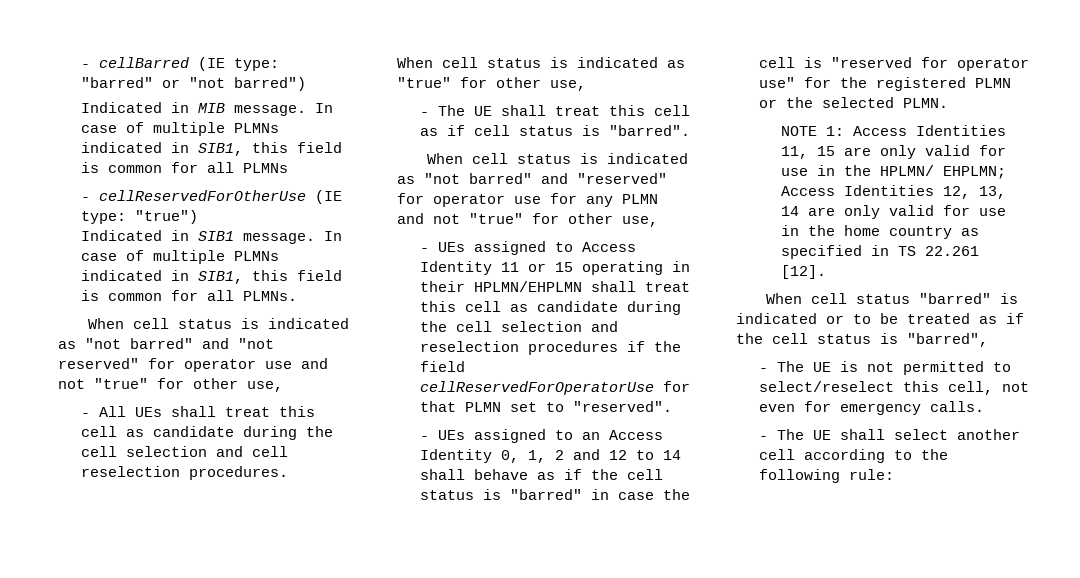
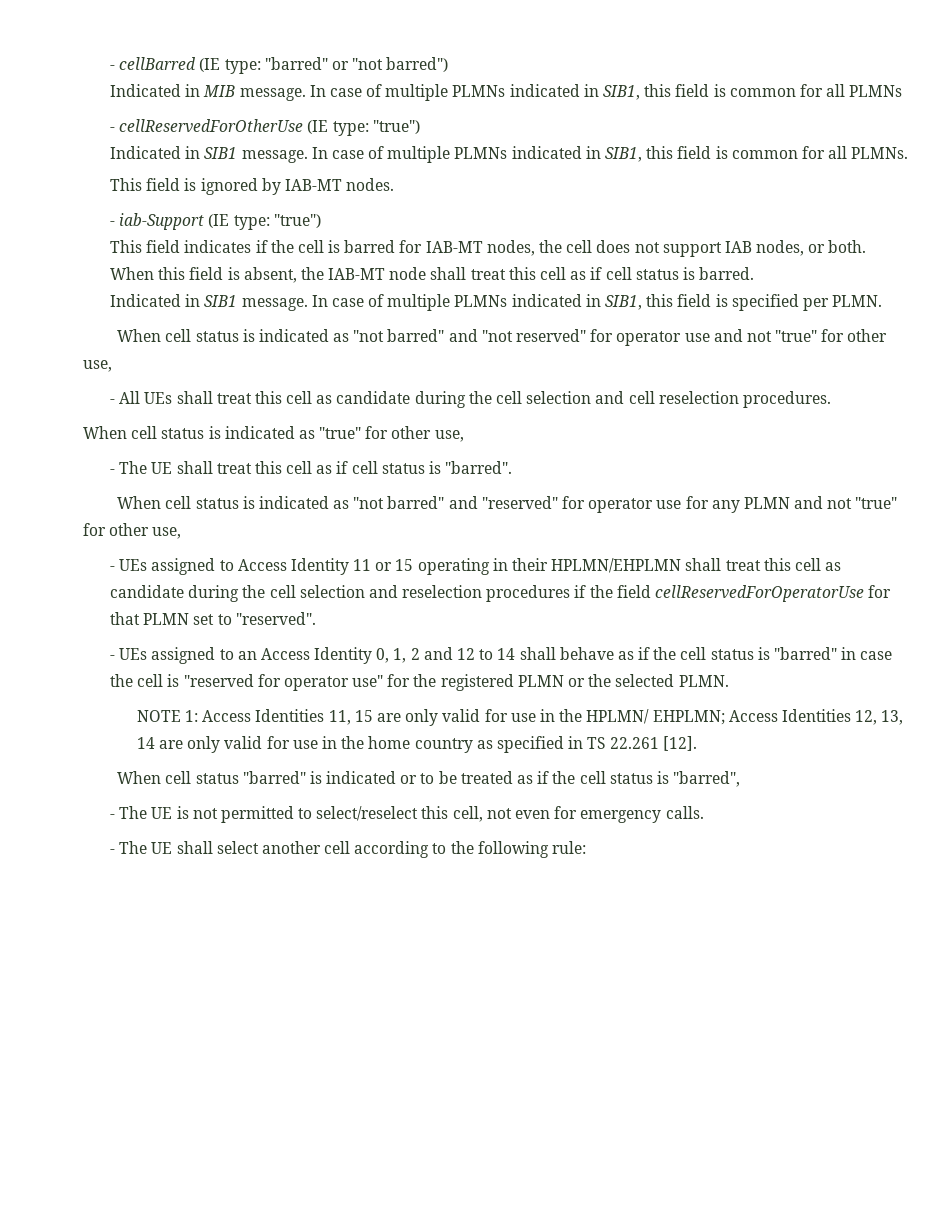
+ This field is ignored by IAB-MT nodes.
+ - iab-Support (IE type: "true")
+ This field indicates if the cell is barred for IAB-MT nodes, the cell does not support IAB nodes, or both. When this field is absent, the IAB-MT node shall treat this cell as if cell status is barred.
+ Indicated in SIB1 message. In case of multiple PLMNs indicated in SIB1, this field is specified per PLMN.

